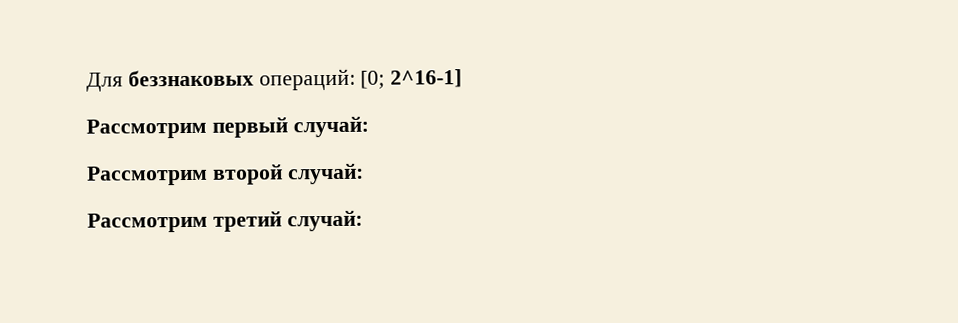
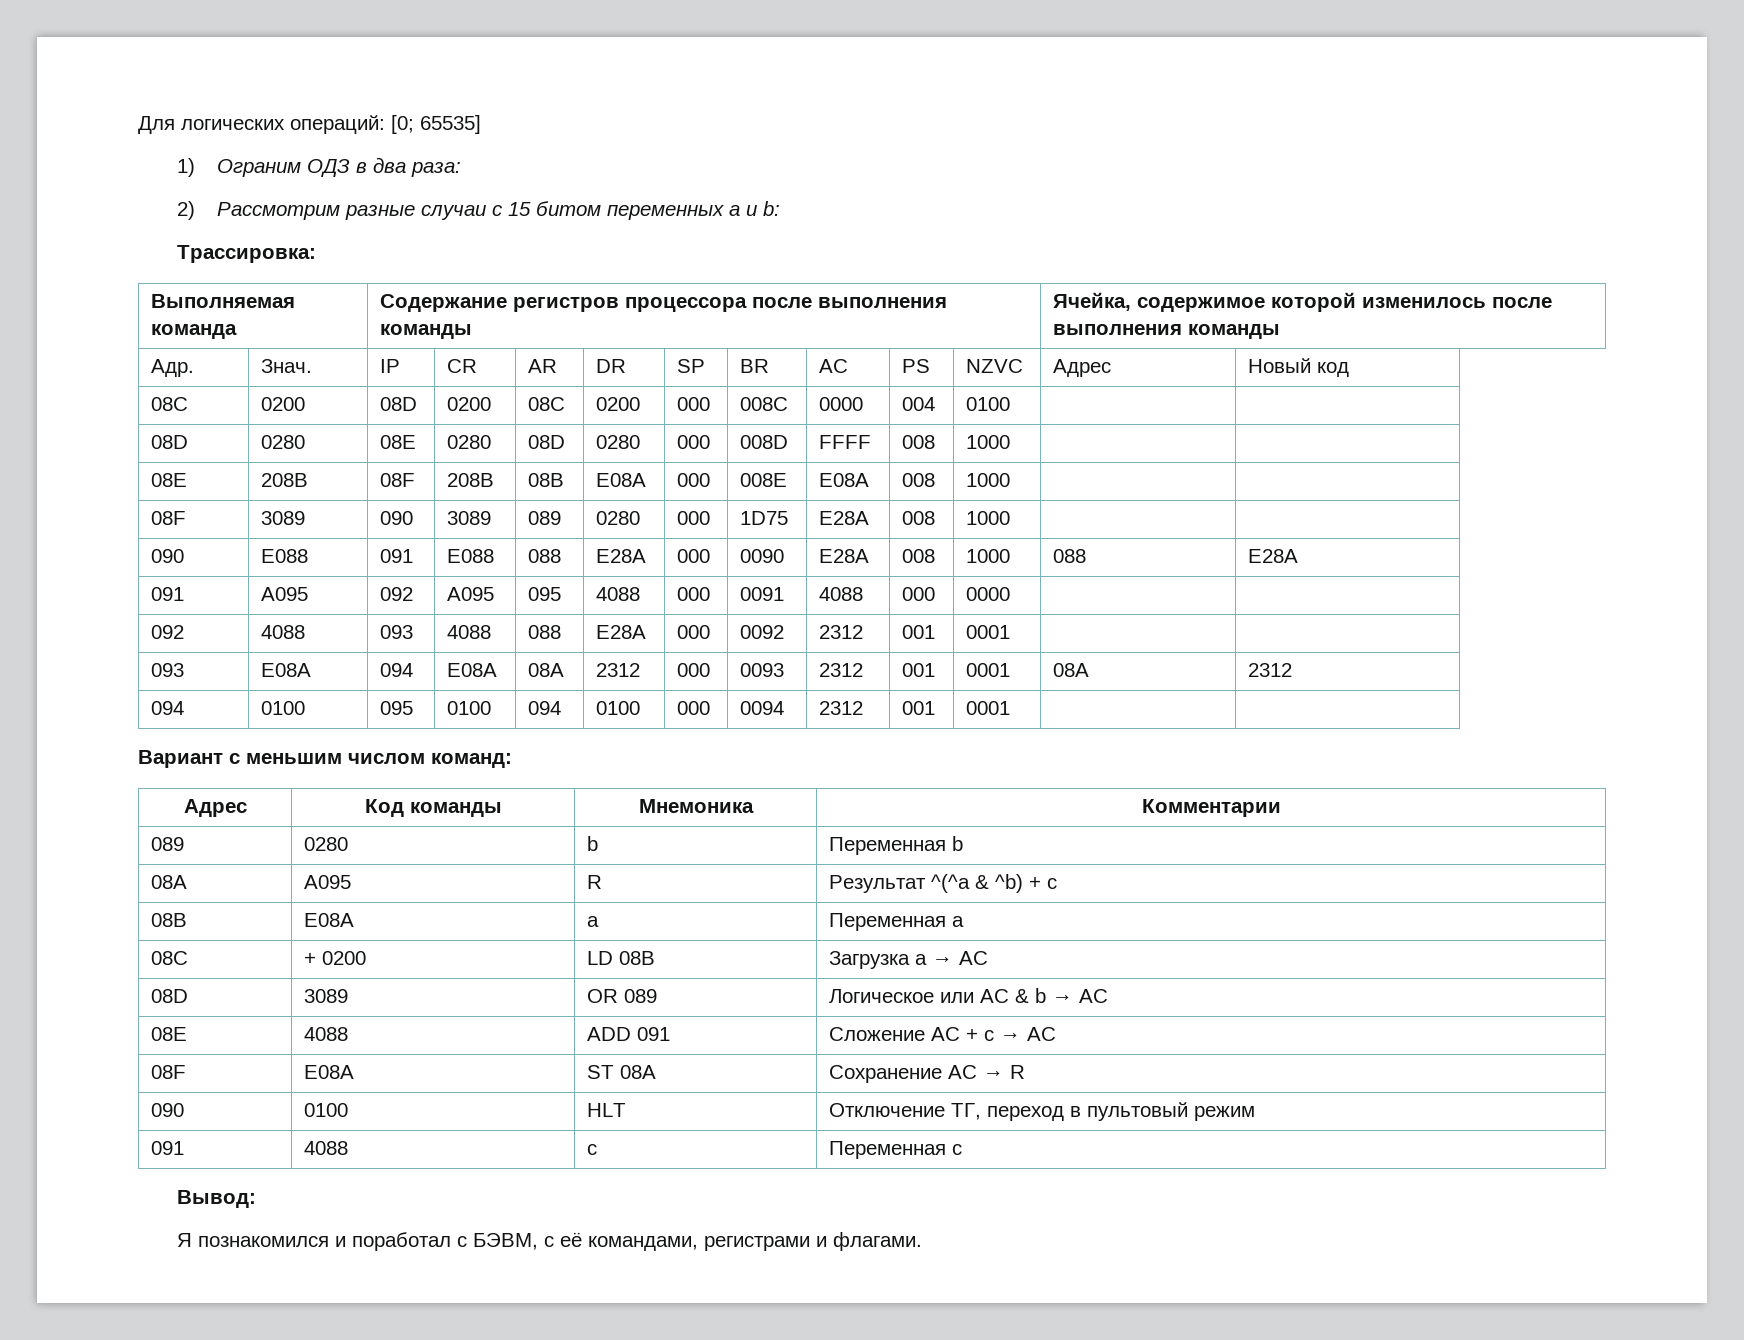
- Для беззнаковых операций: [0; 2^16-1]
- Рассмотрим первый случай:
- Рассмотрим второй случай:
- Рассмотрим третий случай:
+ Для логических операций: [0; 65535]
+ 1) Ограним ОДЗ в два раза:
+ 2) Рассмотрим разные случаи с 15 битом переменных a и b:
+ Трассировка:
+ Выполняемая команда | Содержание регистров процессора после выполнения команды | Ячейка, содержимое которой изменилось после выполнения команды
+ Адр. | Знач. | IP | CR | AR | DR | SP | BR | AC | PS | NZVC | Адрес | Новый код
+ 08C | 0200 | 08D | 0200 | 08C | 0200 | 000 | 008C | 0000 | 004 | 0100 | |
+ 08D | 0280 | 08E | 0280 | 08D | 0280 | 000 | 008D | FFFF | 008 | 1000 | |
+ 08E | 208B | 08F | 208B | 08B | E08A | 000 | 008E | E08A | 008 | 1000 | |
+ 08F | 3089 | 090 | 3089 | 089 | 0280 | 000 | 1D75 | E28A | 008 | 1000 | |
+ 090 | E088 | 091 | E088 | 088 | E28A | 000 | 0090 | E28A | 008 | 1000 | 088 | E28A
+ 091 | A095 | 092 | A095 | 095 | 4088 | 000 | 0091 | 4088 | 000 | 0000 | |
+ 092 | 4088 | 093 | 4088 | 088 | E28A | 000 | 0092 | 2312 | 001 | 0001 | |
+ 093 | E08A | 094 | E08A | 08A | 2312 | 000 | 0093 | 2312 | 001 | 0001 | 08A | 2312
+ 094 | 0100 | 095 | 0100 | 094 | 0100 | 000 | 0094 | 2312 | 001 | 0001 | |
+ Вариант с меньшим числом команд:
+ Адрес | Код команды | Мнемоника | Комментарии
+ 089 | 0280 | b | Переменная b
+ 08A | A095 | R | Результат ^(^a & ^b) + c
+ 08B | E08A | a | Переменная a
+ 08C | + 0200 | LD 08B | Загрузка a → AC
+ 08D | 3089 | OR 089 | Логическое или AC & b → AC
+ 08E | 4088 | ADD 091 | Сложение AC + c → AC
+ 08F | E08A | ST 08A | Сохранение AC → R
+ 090 | 0100 | HLT | Отключение ТГ, переход в пультовый режим
+ 091 | 4088 | с | Переменная c
+ Вывод:
+ Я познакомился и поработал с БЭВМ, с её командами, регистрами и флагами.

